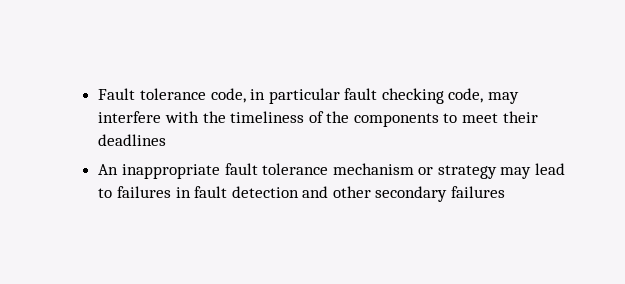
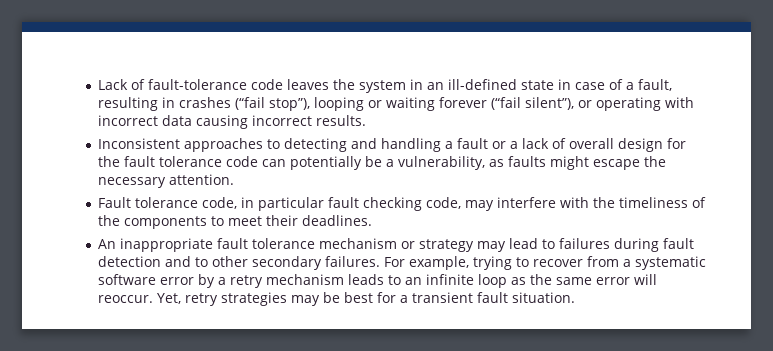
+ Lack of fault-tolerance code leaves the system in an ill-defined state in case of a fault, resulting in crashes (“fail stop”), looping or waiting forever (“fail silent”), or operating with incorrect data causing incorrect results.
+ Inconsistent approaches to detecting and handling a fault or a lack of overall design for the fault tolerance code can potentially be a vulnerability, as faults might escape the necessary attention.
- Fault tolerance code, in particular fault checking code, may interfere with the timeliness of the components to meet their deadlines
+ Fault tolerance code, in particular fault checking code, may interfere with the timeliness of the components to meet their deadlines.
- An inappropriate fault tolerance mechanism or strategy may lead to failures in fault detection and other secondary failures
+ An inappropriate fault tolerance mechanism or strategy may lead to failures during fault detection and to other secondary failures. For example, trying to recover from a systematic software error by a retry mechanism leads to an infinite loop as the same error will reoccur. Yet, retry strategies may be best for a transient fault situation.

